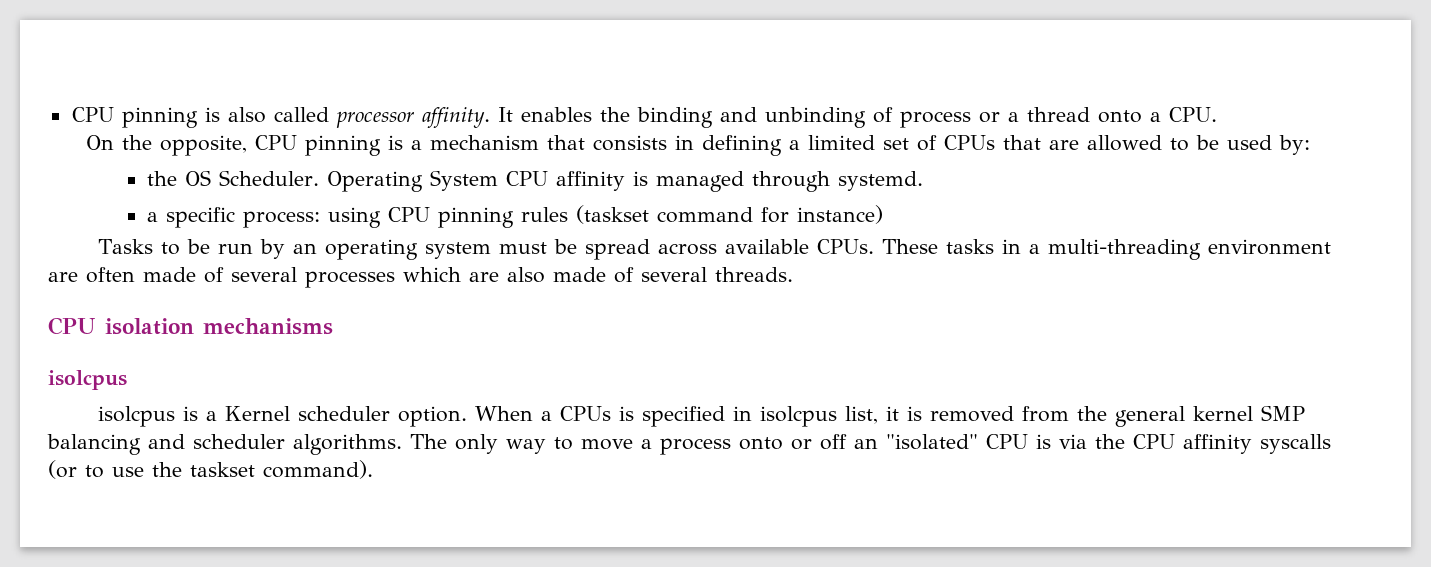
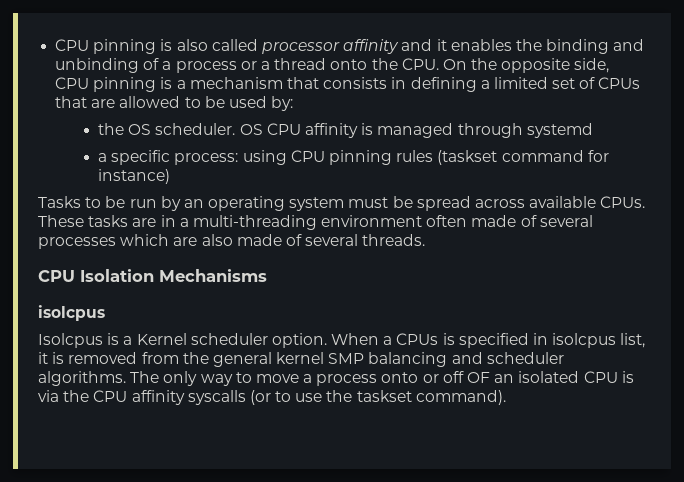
- CPU pinning is also called processor affinity. It enables the binding and unbinding of process or a thread onto a CPU.
- On the opposite, CPU pinning is a mechanism that consists in defining a limited set of CPUs that are allowed to be used by:
+ CPU pinning is also called processor affinity and it enables the binding and unbinding of a process or a thread onto the CPU. On the opposite side, CPU pinning is a mechanism that consists in defining a limited set of CPUs that are allowed to be used by:
- the OS Scheduler. Operating System CPU affinity is managed through systemd.
+ the OS scheduler. OS CPU affinity is managed through systemd
- These tasks in a multi-threading environment are often made of several processes which are also made of several threads.
+ These tasks are in a multi-threading environment often made of several processes which are also made of several threads.
- CPU isolation mechanisms
+ CPU Isolation Mechanisms
- isolcpus is a Kernel scheduler option.
+ Isolcpus is a Kernel scheduler option.
- The only way to move a process onto or off an "isolated" CPU is via the CPU affinity syscalls (or to use the taskset command).
+ The only way to move a process onto or off OF an isolated CPU is via the CPU affinity syscalls (or to use the taskset command).

